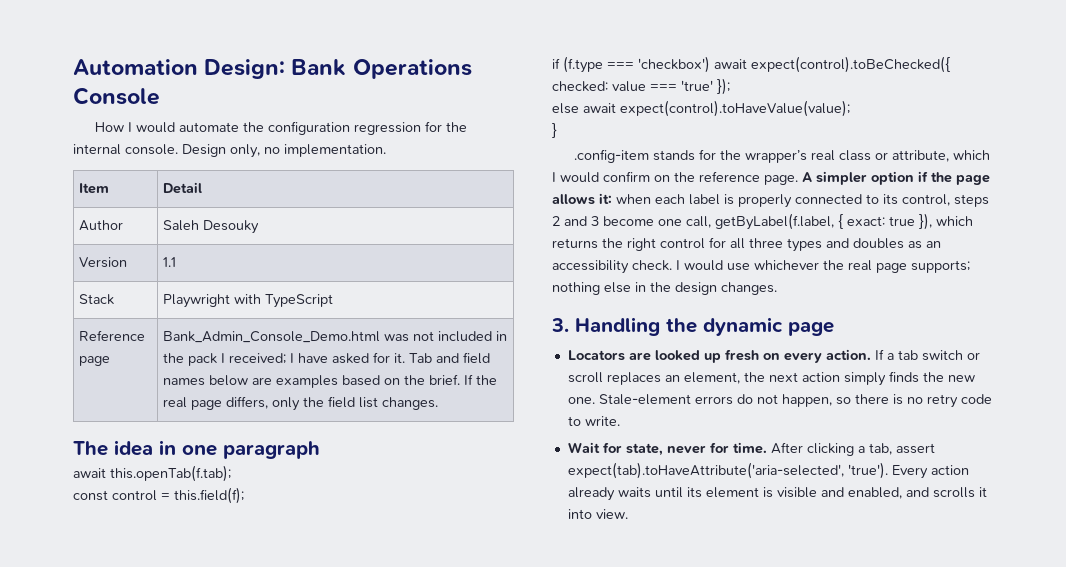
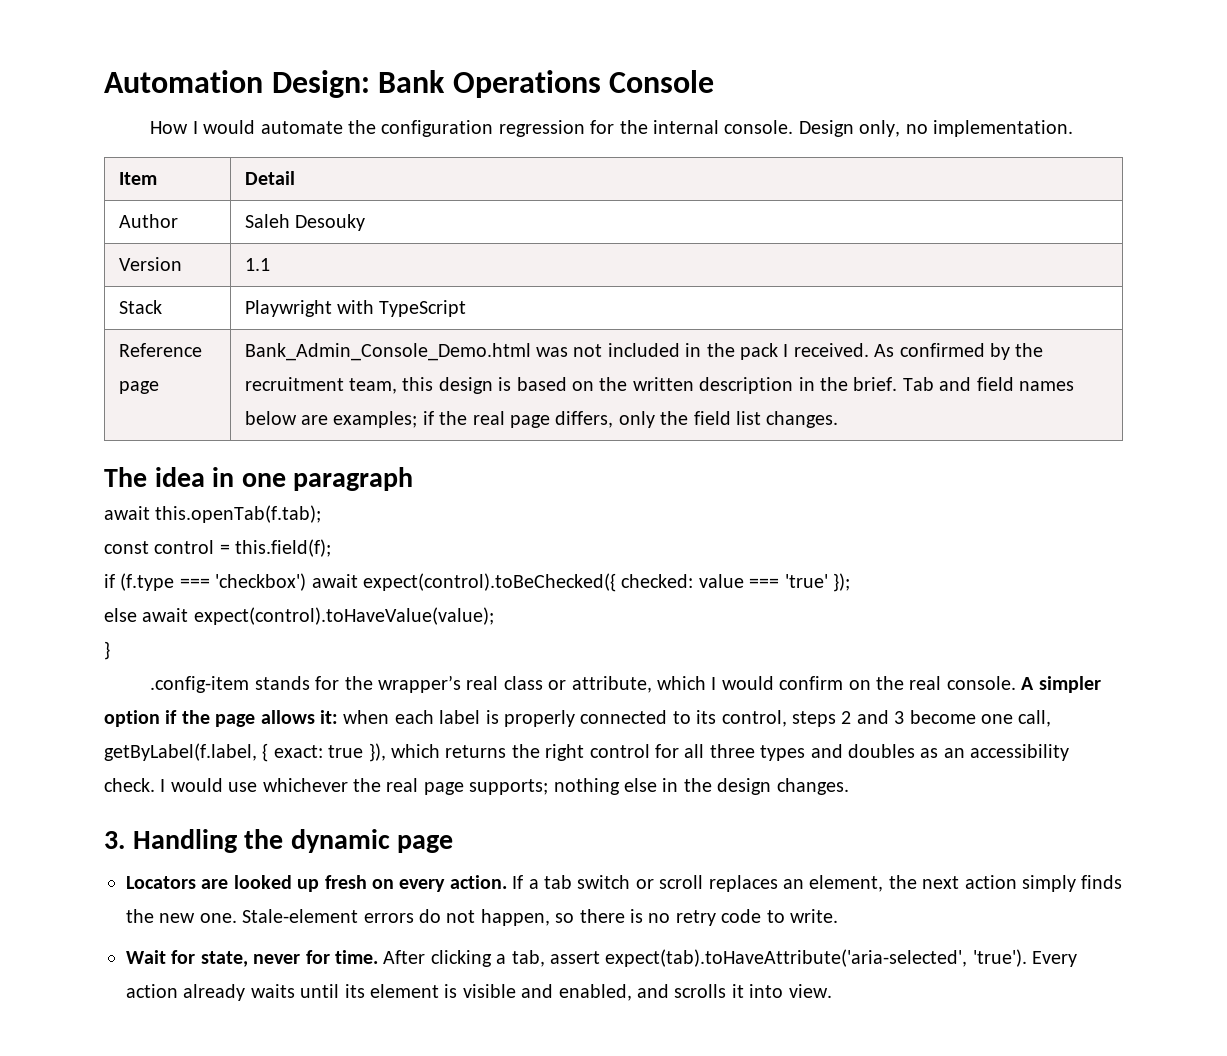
- Bank_Admin_Console_Demo.html was not included in the pack I received; I have asked for it.
+ Bank_Admin_Console_Demo.html was not included in the pack I received. As confirmed by the recruitment team, this design is based on the written description in the brief.
- Tab and field names below are examples based on the brief. If the real page differs, only the field list changes.
+ Tab and field names below are examples; if the real page differs, only the field list changes.
- .config-item stands for the wrapper’s real class or attribute, which I would confirm on the reference page.
+ .config-item stands for the wrapper’s real class or attribute, which I would confirm on the real console.

